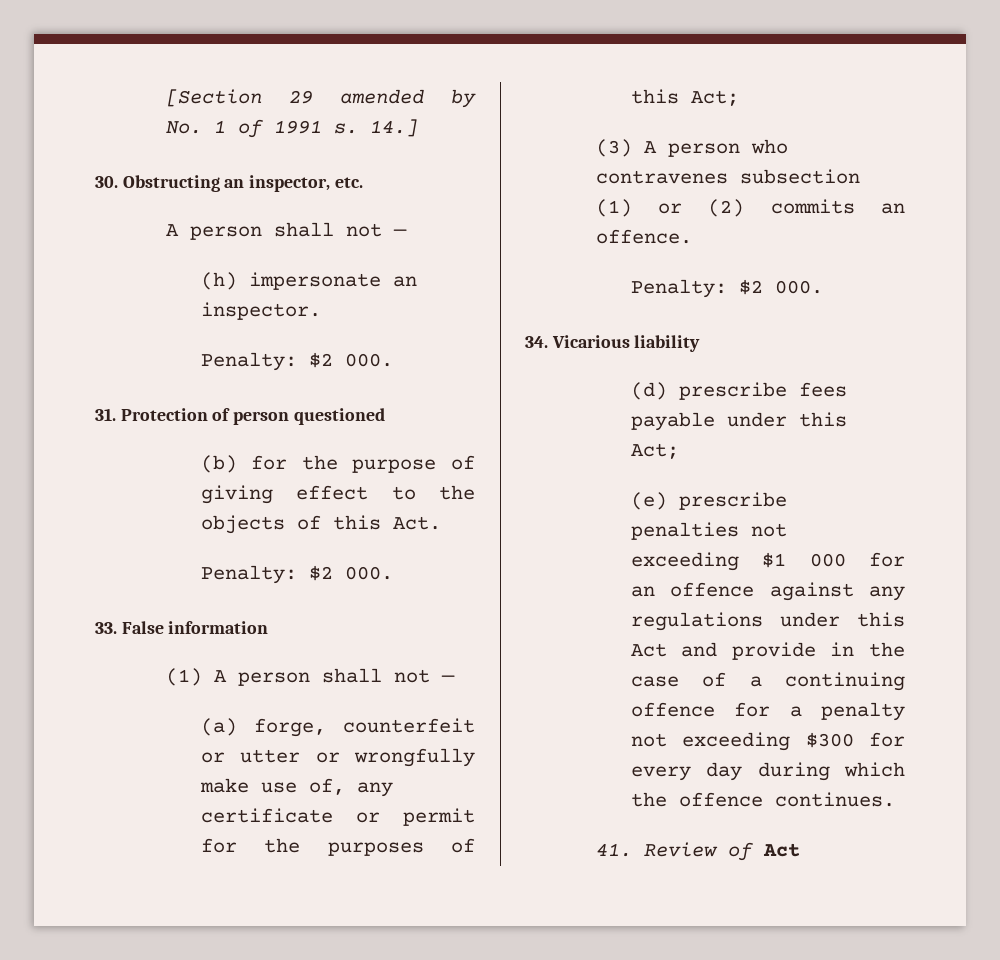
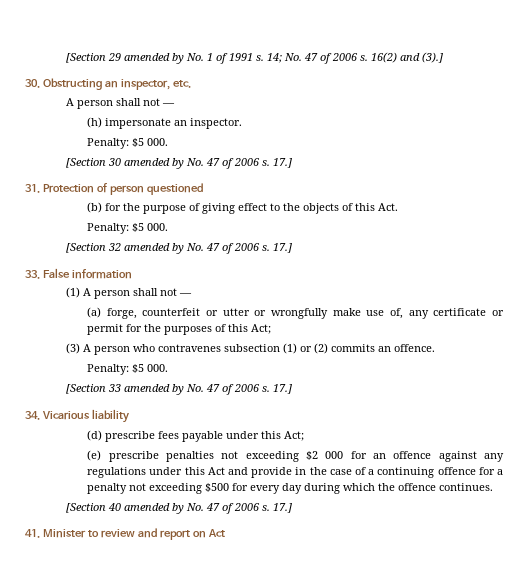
- 14.]
+ 14; No. 47 of 2006 s. 16(2) and (3).]
  (h) impersonate an inspector.
- Penalty: $2 000.
+ Penalty: $5 000.
+ [Section 30 amended by No. 47 of 2006 s. 17.]
  (b) for the purpose of giving effect to the objects of this Act.
- Penalty: $2 000.
+ Penalty: $5 000.
+ [Section 32 amended by No. 47 of 2006 s. 17.]
  (3) A person who contravenes subsection (1) or (2) commits an offence.
- Penalty: $2 000.
+ Penalty: $5 000.
+ [Section 33 amended by No. 47 of 2006 s. 17.]
- (e) prescribe penalties not exceeding $1 000 for an offence against any regulations under this Act and provide in the case of a continuing offence for a penalty not exceeding $300 for every day during which the offence continues.
+ (e) prescribe penalties not exceeding $2 000 for an offence against any regulations under this Act and provide in the case of a continuing offence for a penalty not exceeding $500 for every day during which the offence continues.
- 41. Review of Act
+ [Section 40 amended by No. 47 of 2006 s. 17.]
+ 41. Minister to review and report on Act

